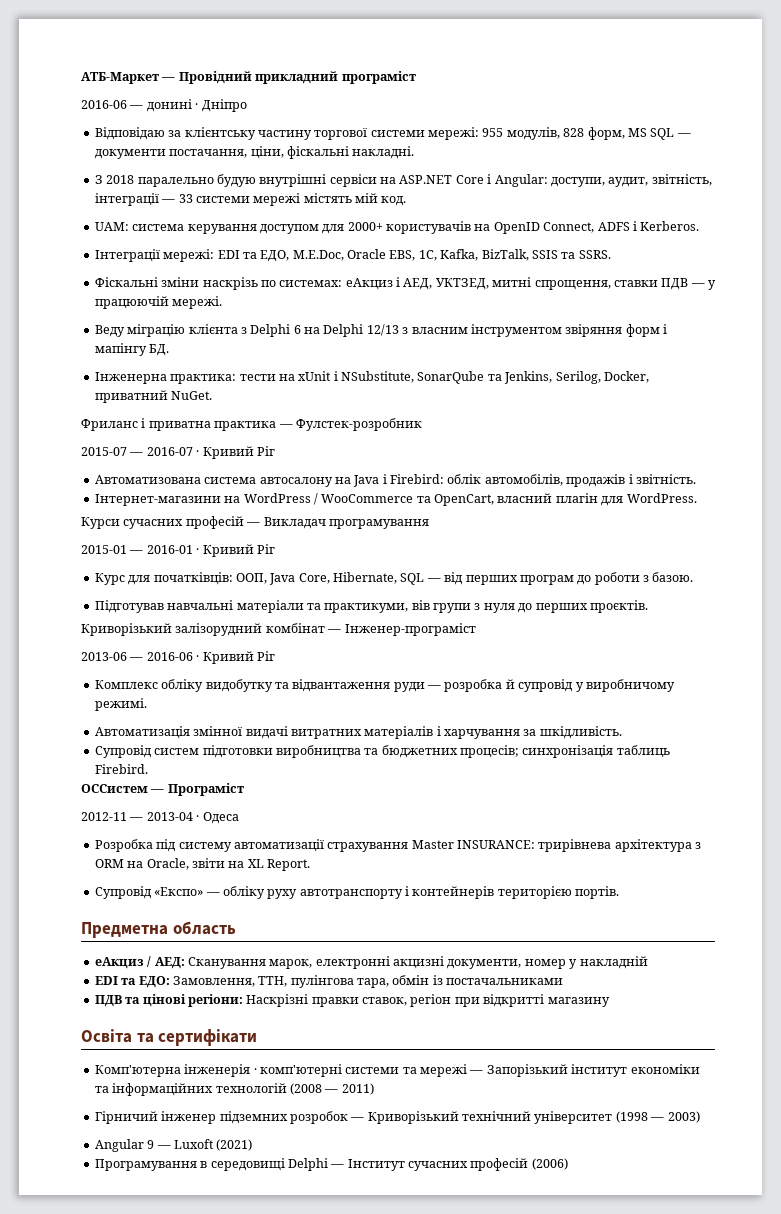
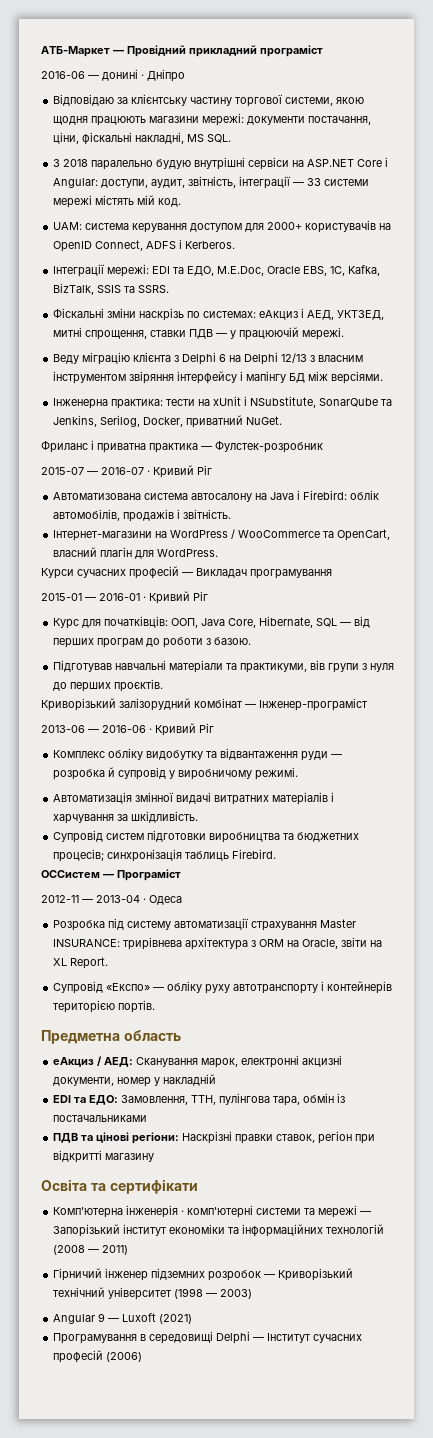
- Відповідаю за клієнтську частину торгової системи мережі: 955 модулів, 828 форм, MS SQL — документи постачання, ціни, фіскальні накладні.
+ Відповідаю за клієнтську частину торгової системи, якою щодня працюють магазини мережі: документи постачання, ціни, фіскальні накладні, MS SQL.
- Веду міграцію клієнта з Delphi 6 на Delphi 12/13 з власним інструментом звіряння форм і мапінгу БД.
+ Веду міграцію клієнта з Delphi 6 на Delphi 12/13 з власним інструментом звіряння інтерфейсу і мапінгу БД між версіями.

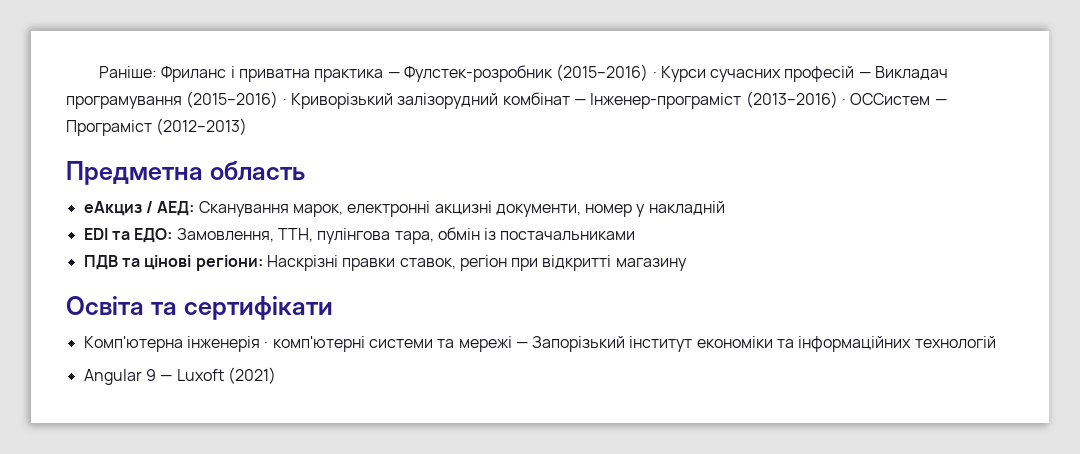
- АТБ-Маркет — Провідний прикладний програміст
- 2016-06 — донині · Дніпро
- Відповідаю за клієнтську частину торгової системи, якою щодня працюють магазини мережі: документи постачання, ціни, фіскальні накладні, MS SQL.
- З 2018 паралельно будую внутрішні сервіси на ASP.NET Core і Angular: доступи, аудит, звітність, інтеграції — 33 системи мережі містять мій код.
- UAM: система керування доступом для 2000+ користувачів на OpenID Connect, ADFS і Kerberos.
- Інтеграції мережі: EDI та ЕДО, M.E.Doc, Oracle EBS, 1С, Kafka, BizTalk, SSIS та SSRS.
- Фіскальні зміни наскрізь по системах: еАкциз і АЕД, УКТЗЕД, митні спрощення, ставки ПДВ — у працюючій мережі.
- Веду міграцію клієнта з Delphi 6 на Delphi 12/13 з власним інструментом звіряння інтерфейсу і мапінгу БД між версіями.
- Інженерна практика: тести на xUnit і NSubstitute, SonarQube та Jenkins, Serilog, Docker, приватний NuGet.
- Фриланс і приватна практика — Фулстек-розробник
- 2015-07 — 2016-07 · Кривий Ріг
- Автоматизована система автосалону на Java і Firebird: облік автомобілів, продажів і звітність.
- Інтернет-магазини на WordPress / WooCommerce та OpenCart, власний плагін для WordPress.
- Курси сучасних професій — Викладач програмування
- 2015-01 — 2016-01 · Кривий Ріг
- Курс для початківців: ООП, Java Core, Hibernate, SQL — від перших програм до роботи з базою.
- Підготував навчальні матеріали та практикуми, вів групи з нуля до перших проєктів.
- Криворізький залізорудний комбінат — Інженер-програміст
- 2013-06 — 2016-06 · Кривий Ріг
- Комплекс обліку видобутку та відвантаження руди — розробка й супровід у виробничому режимі.
- Автоматизація змінної видачі витратних матеріалів і харчування за шкідливість.
- Супровід систем підготовки виробництва та бюджетних процесів; синхронізація таблиць Firebird.
- ОССистем — Програміст
- 2012-11 — 2013-04 · Одеса
- Розробка під систему автоматизації страхування Master INSURANCE: трирівнева архітектура з ORM на Oracle, звіти на XL Report.
- Супровід «Експо» — обліку руху автотранспорту і контейнерів територією портів.
+ Раніше: Фриланс і приватна практика — Фулстек-розробник (2015–2016) · Курси сучасних професій — Викладач програмування (2015–2016) · Криворізький залізорудний комбінат — Інженер-програміст (2013–2016) · ОССистем — Програміст (2012–2013)
- Комп'ютерна інженерія · комп'ютерні системи та мережі — Запорізький інститут економіки та інформаційних технологій (2008 — 2011)
- Гірничий інженер підземних розробок — Криворізький технічний університет (1998 — 2003)
+ Комп'ютерна інженерія · комп'ютерні системи та мережі — Запорізький інститут економіки та інформаційних технологій
- Програмування в середовищі Delphi — Інститут сучасних професій (2006)

